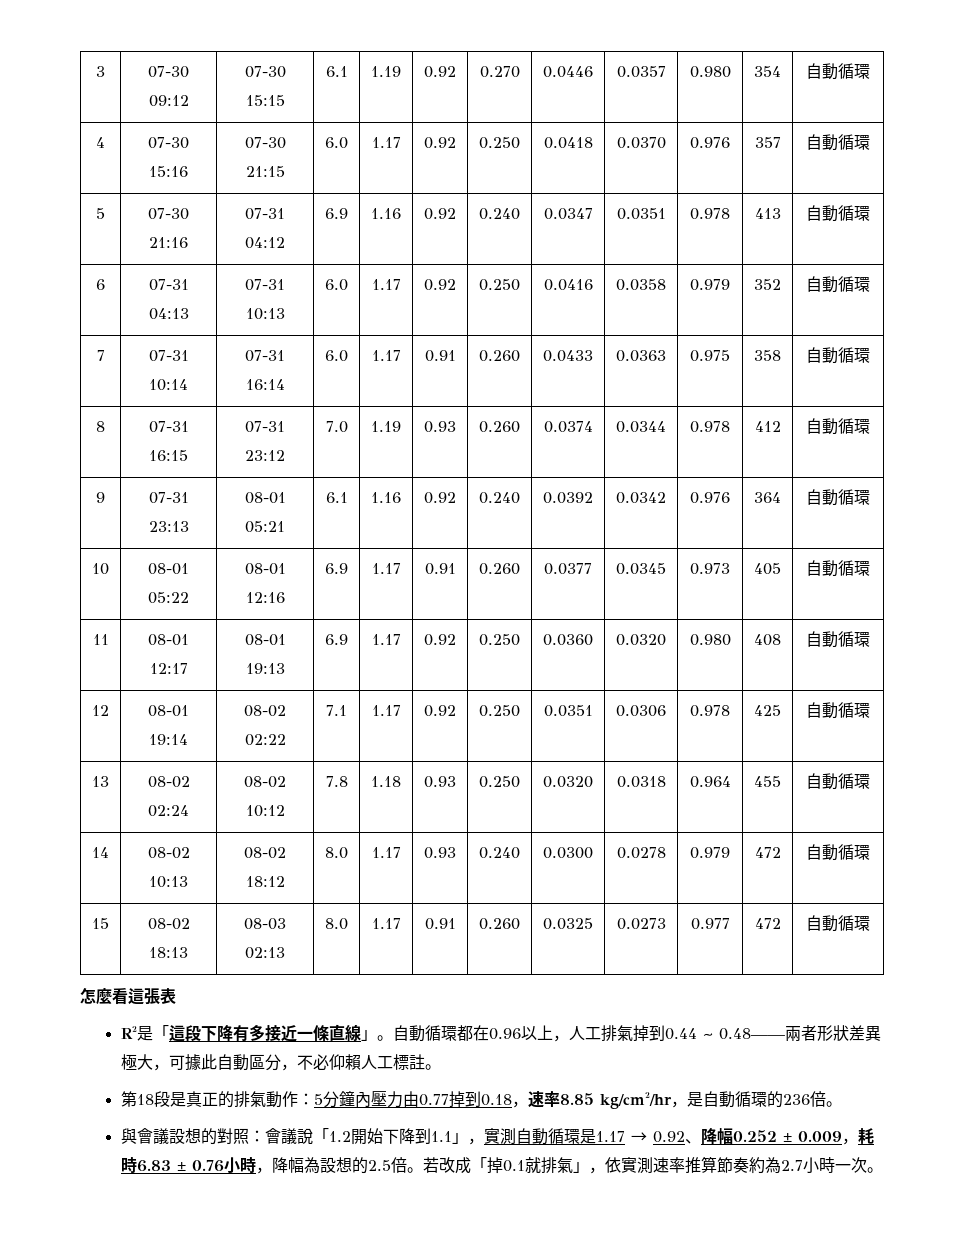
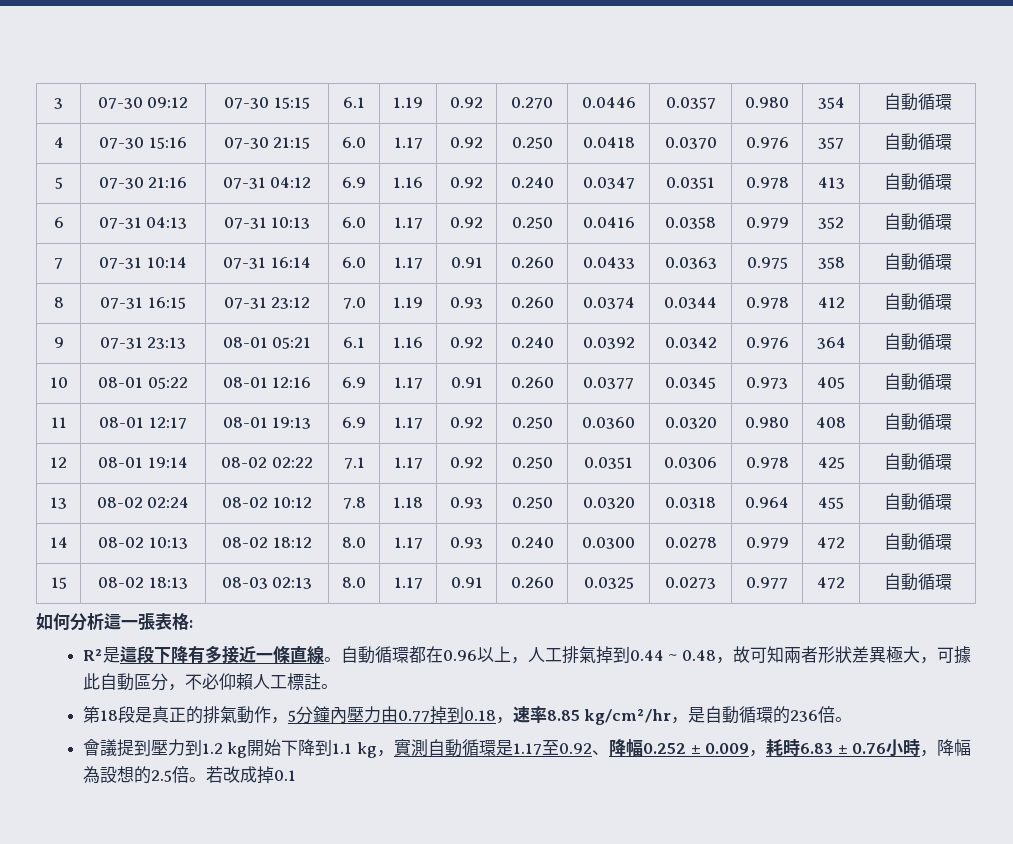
- 怎麼看這張表
+ 如何分析這一張表格:
- R²是「這段下降有多接近一條直線」。
+ R²是這段下降有多接近一條直線。
- 自動循環都在0.96以上，人工排氣掉到0.44 ~ 0.48——兩者形狀差異極大，可據此自動區分，不必仰賴人工標註。
+ 自動循環都在0.96以上，人工排氣掉到0.44 ~ 0.48，故可知兩者形狀差異極大，可據此自動區分，不必仰賴人工標註。
- 第18段是真正的排氣動作：5分鐘內壓力由0.77掉到0.18，速率8.85 kg/cm²/hr，是自動循環的236倍。
+ 第18段是真正的排氣動作，5分鐘內壓力由0.77掉到0.18，速率8.85 kg/cm²/hr，是自動循環的236倍。
- 與會議設想的對照：會議說「1.2開始下降到1.1」，實測自動循環是1.17 → 0.92、降幅0.252 ± 0.009，耗時6.83 ± 0.76小時，降幅為設想的2.5倍。
+ 會議提到壓力到1.2 kg開始下降到1.1 kg，實測自動循環是1.17至0.92、降幅0.252 ± 0.009，耗時6.83 ± 0.76小時，降幅為設想的2.5倍。
- 若改成「掉0.1就排氣」，依實測速率推算節奏約為2.7小時一次。
+ 若改成掉0.1

